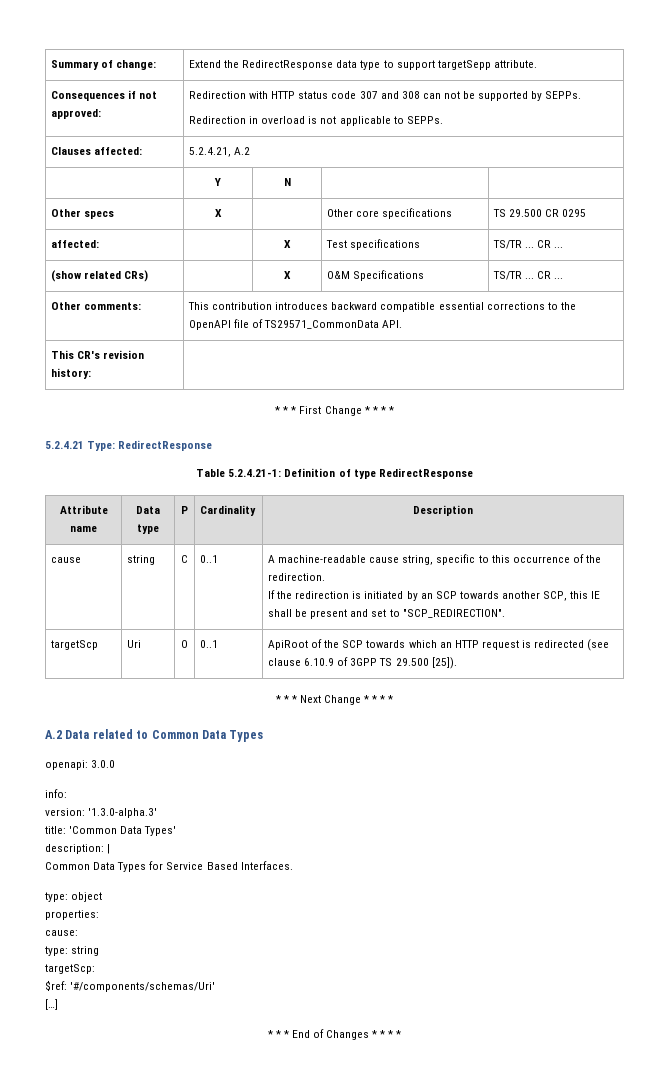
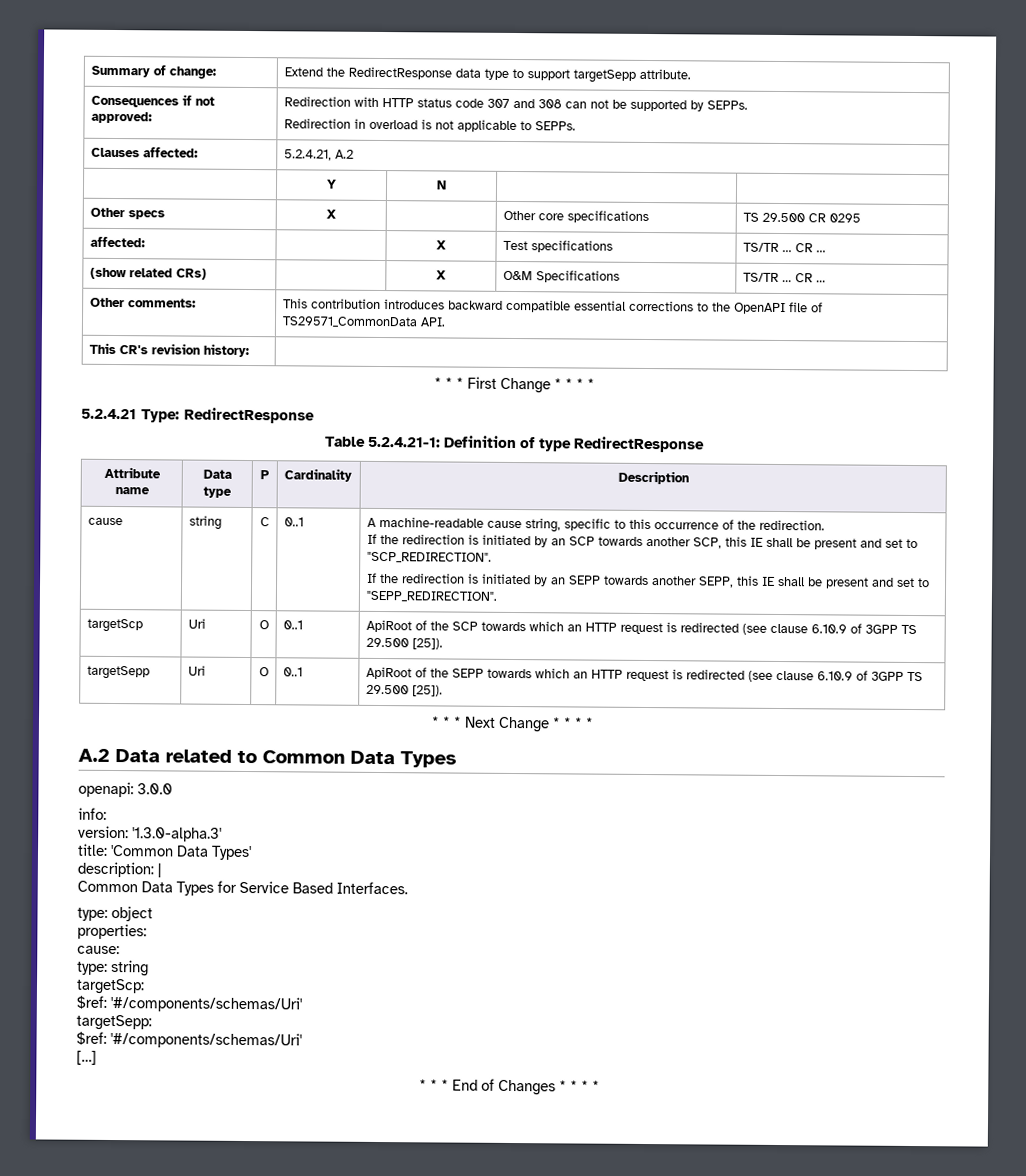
+ If the redirection is initiated by an SEPP towards another SEPP, this IE shall be present and set to "SEPP_REDIRECTION".
+ targetSepp | Uri | O | 0..1 | ApiRoot of the SEPP towards which an HTTP request is redirected (see clause 6.10.9 of 3GPP TS 29.500 [25]).
+ targetSepp:
+ $ref: '#/components/schemas/Uri'

